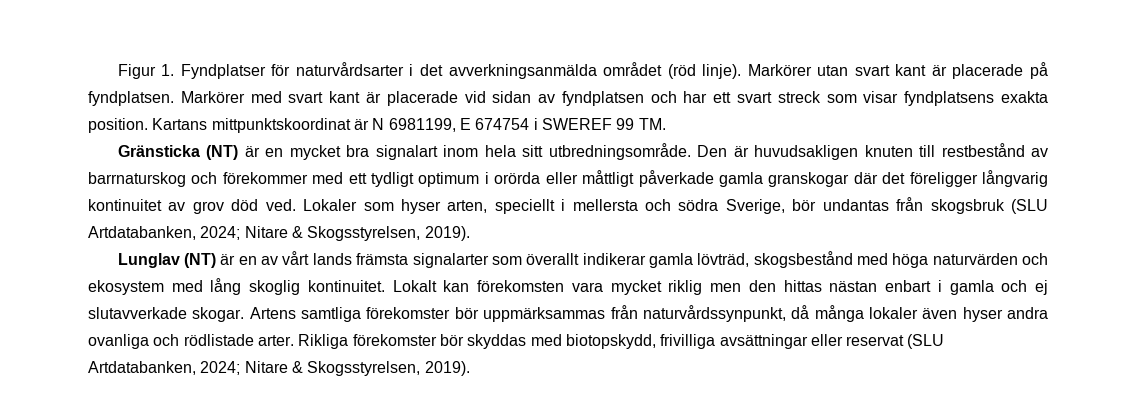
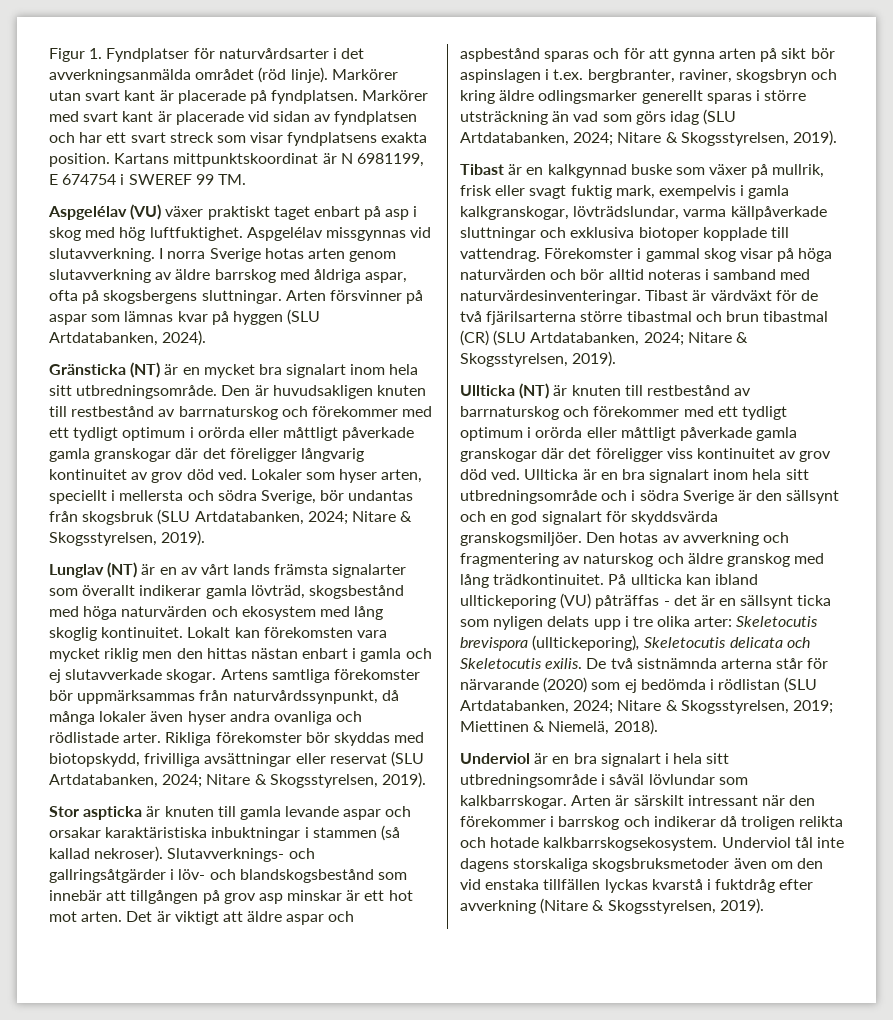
+ Aspgelélav (VU) växer praktiskt taget enbart på asp i skog med hög luftfuktighet. Aspgelélav missgynnas vid slutavverkning. I norra Sverige hotas arten genom slutavverkning av äldre barrskog med åldriga aspar, ofta på skogsbergens sluttningar. Arten försvinner på aspar som lämnas kvar på hyggen (SLU Artdatabanken, 2024).
+ Stor aspticka är knuten till gamla levande aspar och orsakar karaktäristiska inbuktningar i stammen (så kallad nekroser). Slutavverknings- och gallringsåtgärder i löv- och blandskogsbestånd som innebär att tillgången på grov asp minskar är ett hot mot arten. Det är viktigt att äldre aspar och aspbestånd sparas och för att gynna arten på sikt bör aspinslagen i t.ex. bergbranter, raviner, skogsbryn och kring äldre odlingsmarker generellt sparas i större utsträckning än vad som görs idag (SLU Artdatabanken, 2024; Nitare & Skogsstyrelsen, 2019).
+ Tibast är en kalkgynnad buske som växer på mullrik, frisk eller svagt fuktig mark, exempelvis i gamla kalkgranskogar, lövträdslundar, varma källpåverkade sluttningar och exklusiva biotoper kopplade till vattendrag. Förekomster i gammal skog visar på höga naturvärden och bör alltid noteras i samband med naturvärdesinventeringar. Tibast är värdväxt för de två fjärilsarterna större tibastmal och brun tibastmal (CR) (SLU Artdatabanken, 2024; Nitare & Skogsstyrelsen, 2019).
+ Ullticka (NT) är knuten till restbestånd av barrnaturskog och förekommer med ett tydligt optimum i orörda eller måttligt påverkade gamla granskogar där det föreligger viss kontinuitet av grov död ved. Ullticka är en bra signalart inom hela sitt utbredningsområde och i södra Sverige är den sällsynt och en god signalart för skyddsvärda granskogsmiljöer. Den hotas av avverkning och fragmentering av naturskog och äldre granskog med lång trädkontinuitet. På ullticka kan ibland ulltickeporing (VU) påträffas - det är en sällsynt ticka som nyligen delats upp i tre olika arter: Skeletocutis brevispora (ulltickeporing), Skeletocutis delicata och Skeletocutis exilis. De två sistnämnda arterna står för närvarande (2020) som ej bedömda i rödlistan (SLU Artdatabanken, 2024; Nitare & Skogsstyrelsen, 2019; Miettinen & Niemelä, 2018).
+ Underviol är en bra signalart i hela sitt utbredningsområde i såväl lövlundar som kalkbarrskogar. Arten är särskilt intressant när den förekommer i barrskog och indikerar då troligen relikta och hotade kalkbarrskogsekosystem. Underviol tål inte dagens storskaliga skogsbruksmetoder även om den vid enstaka tillfällen lyckas kvarstå i fuktdråg efter avverkning (Nitare & Skogsstyrelsen, 2019).

